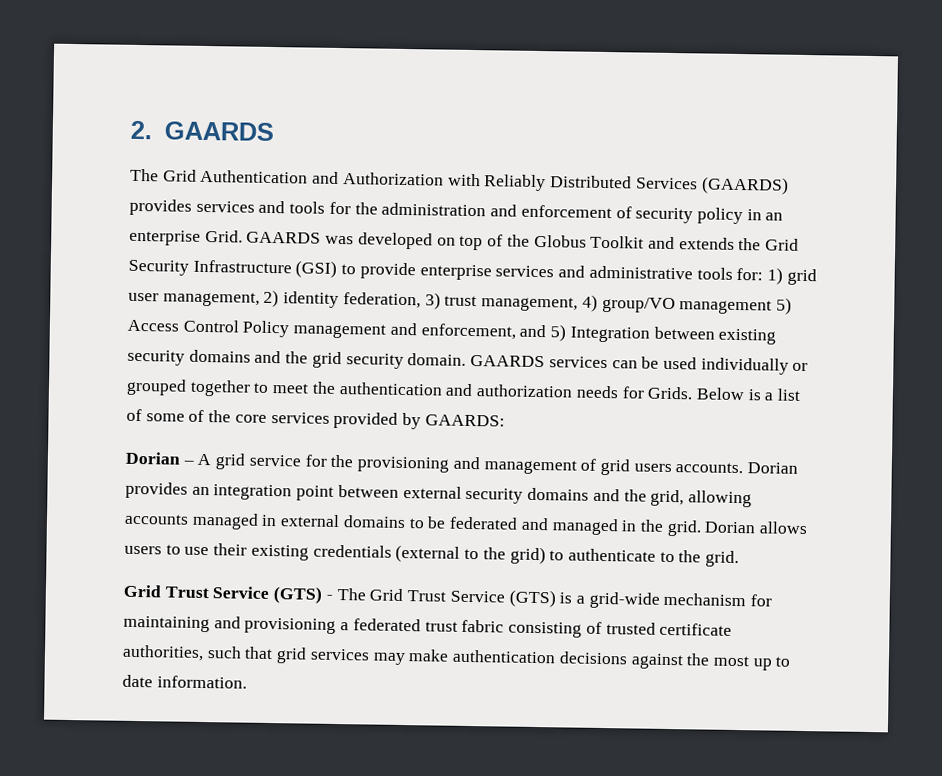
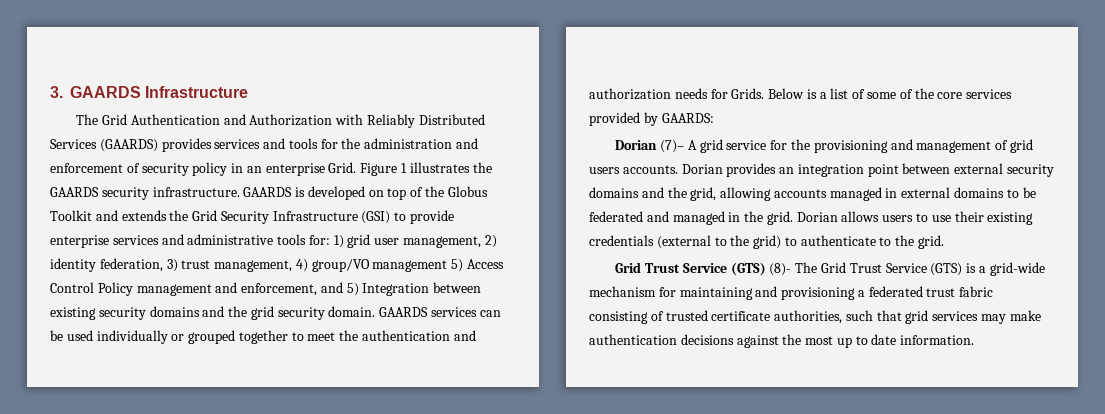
- 2. GAARDS
+ 3. GAARDS Infrastructure
- GAARDS was developed on top of the Globus Toolkit and extends the Grid Security Infrastructure (GSI) to provide enterprise services and administrative tools for: 1) grid user management, 2) identity federation, 3) trust management, 4) group/VO management 5) Access Control Policy management and enforcement, and 5) Integration between existing security domains and the grid security domain.
+ Figure 1 illustrates the GAARDS security infrastructure. GAARDS is developed on top of the Globus Toolkit and extends the Grid Security Infrastructure (GSI) to provide enterprise services and administrative tools for: 1) grid user management, 2) identity federation, 3) trust management, 4) group/VO management 5) Access Control Policy management and enforcement, and 5) Integration between existing security domains and the grid security domain.
- Dorian – A grid service for the provisioning and management of grid users accounts.
+ Dorian (7)– A grid service for the provisioning and management of grid users accounts.
- Grid Trust Service (GTS) - The Grid Trust Service (GTS) is a grid-wide mechanism for maintaining and provisioning a federated trust fabric consisting of trusted certificate authorities, such that grid services may make authentication decisions against the most up to date information.
+ Grid Trust Service (GTS) (8)- The Grid Trust Service (GTS) is a grid-wide mechanism for maintaining and provisioning a federated trust fabric consisting of trusted certificate authorities, such that grid services may make authentication decisions against the most up to date information.

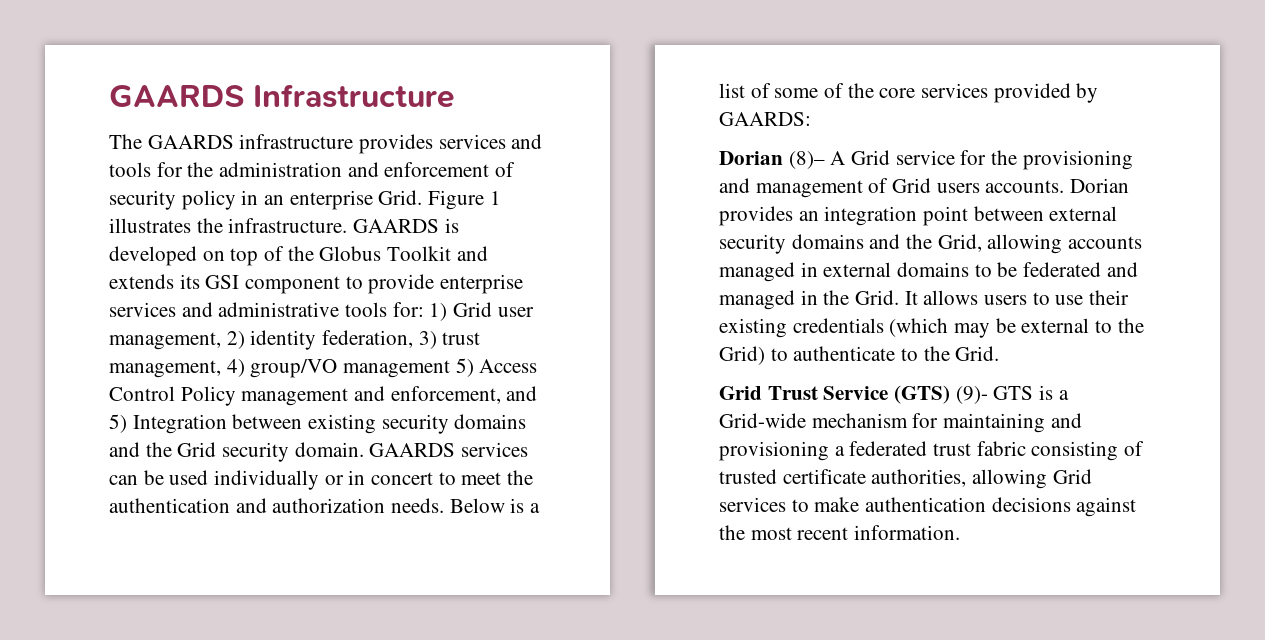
- 3. GAARDS Infrastructure
+ GAARDS Infrastructure
- The Grid Authentication and Authorization with Reliably Distributed Services (GAARDS) provides services and tools for the administration and enforcement of security policy in an enterprise Grid.
+ The GAARDS infrastructure provides services and tools for the administration and enforcement of security policy in an enterprise Grid.
- Figure 1 illustrates the GAARDS security infrastructure.
+ Figure 1 illustrates the infrastructure.
- GAARDS is developed on top of the Globus Toolkit and extends the Grid Security Infrastructure (GSI) to provide enterprise services and administrative tools for: 1) grid user management, 2) identity federation, 3) trust management, 4) group/VO management 5) Access Control Policy management and enforcement, and 5) Integration between existing security domains and the grid security domain.
+ GAARDS is developed on top of the Globus Toolkit and extends its GSI component to provide enterprise services and administrative tools for: 1) Grid user management, 2) identity federation, 3) trust management, 4) group/VO management 5) Access Control Policy management and enforcement, and 5) Integration between existing security domains and the Grid security domain.
- GAARDS services can be used individually or grouped together to meet the authentication and authorization needs for Grids.
+ GAARDS services can be used individually or in concert to meet the authentication and authorization needs.
- Dorian (7)– A grid service for the provisioning and management of grid users accounts.
+ Dorian (8)– A Grid service for the provisioning and management of Grid users accounts.
- Dorian provides an integration point between external security domains and the grid, allowing accounts managed in external domains to be federated and managed in the grid. Dorian allows users to use their existing credentials (external to the grid) to authenticate to the grid.
- Grid Trust Service (GTS) (8)- The Grid Trust Service (GTS) is a grid-wide mechanism for maintaining and provisioning a federated trust fabric consisting of trusted certificate authorities, such that grid services may make authentication decisions against the most up to date information.
+ Dorian provides an integration point between external security domains and the Grid, allowing accounts managed in external domains to be federated and managed in the Grid. It allows users to use their existing credentials (which may be external to the Grid) to authenticate to the Grid.
+ Grid Trust Service (GTS) (9)- GTS is a Grid-wide mechanism for maintaining and provisioning a federated trust fabric consisting of trusted certificate authorities, allowing Grid services to make authentication decisions against the most recent information.

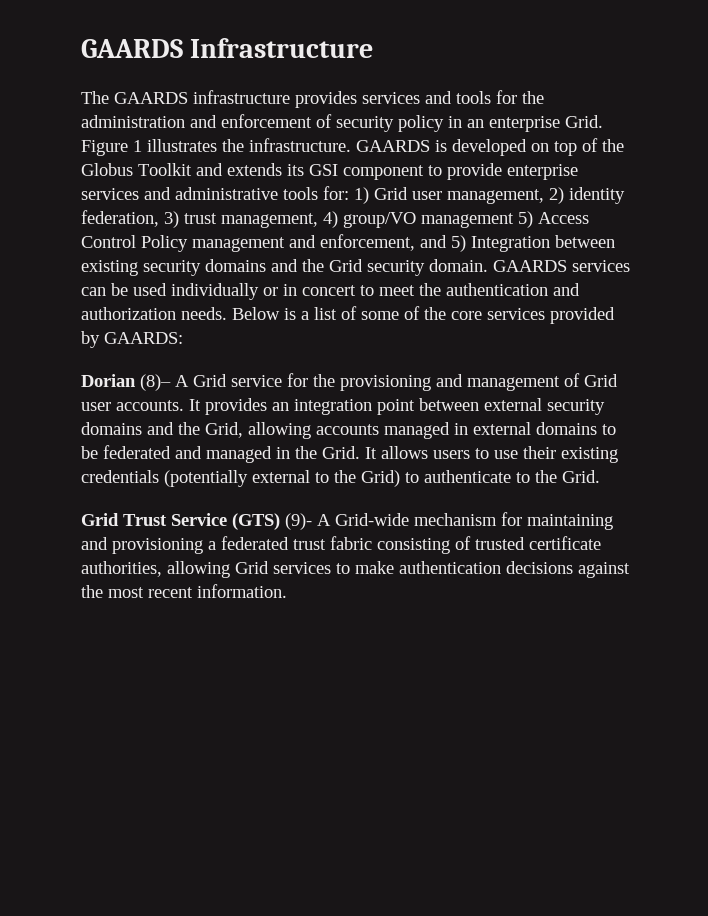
- Dorian (8)– A Grid service for the provisioning and management of Grid users accounts. Dorian provides an integration point between external security domains and the Grid, allowing accounts managed in external domains to be federated and managed in the Grid.
+ Dorian (8)– A Grid service for the provisioning and management of Grid user accounts. It provides an integration point between external security domains and the Grid, allowing accounts managed in external domains to be federated and managed in the Grid.
- It allows users to use their existing credentials (which may be external to the Grid) to authenticate to the Grid.
+ It allows users to use their existing credentials (potentially external to the Grid) to authenticate to the Grid.
- Grid Trust Service (GTS) (9)- GTS is a Grid-wide mechanism for maintaining and provisioning a federated trust fabric consisting of trusted certificate authorities, allowing Grid services to make authentication decisions against the most recent information.
+ Grid Trust Service (GTS) (9)- A Grid-wide mechanism for maintaining and provisioning a federated trust fabric consisting of trusted certificate authorities, allowing Grid services to make authentication decisions against the most recent information.

